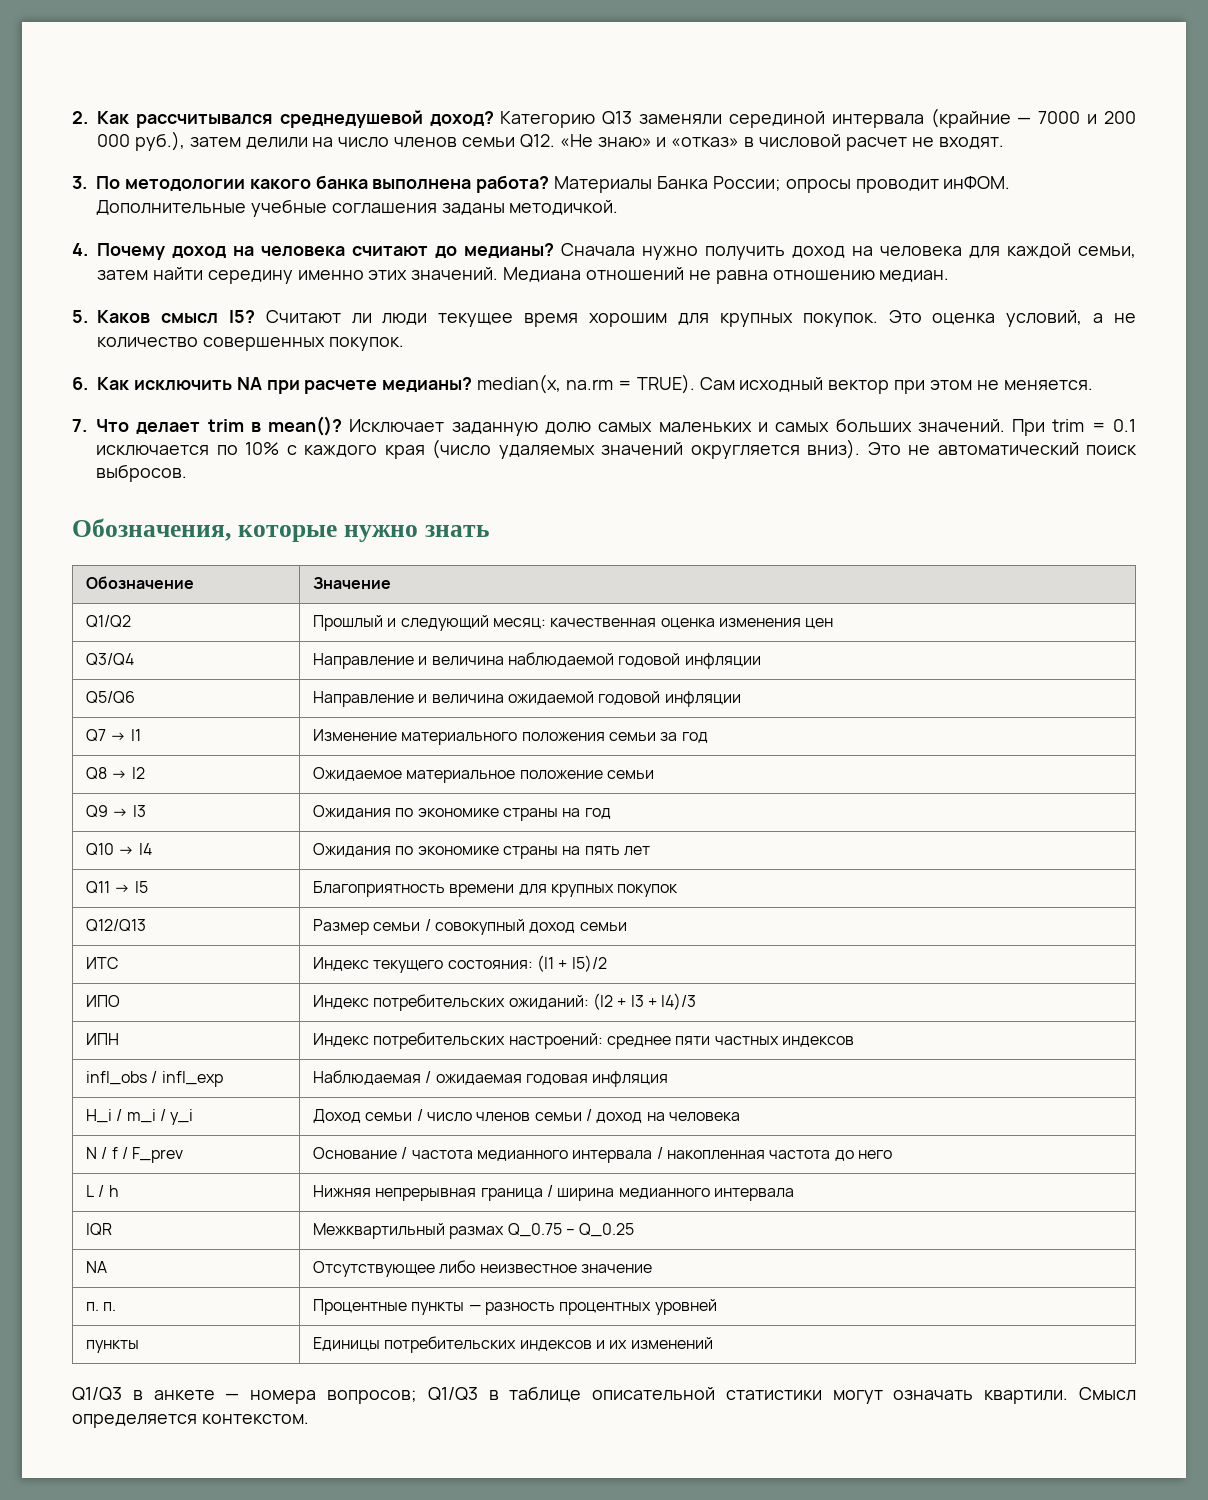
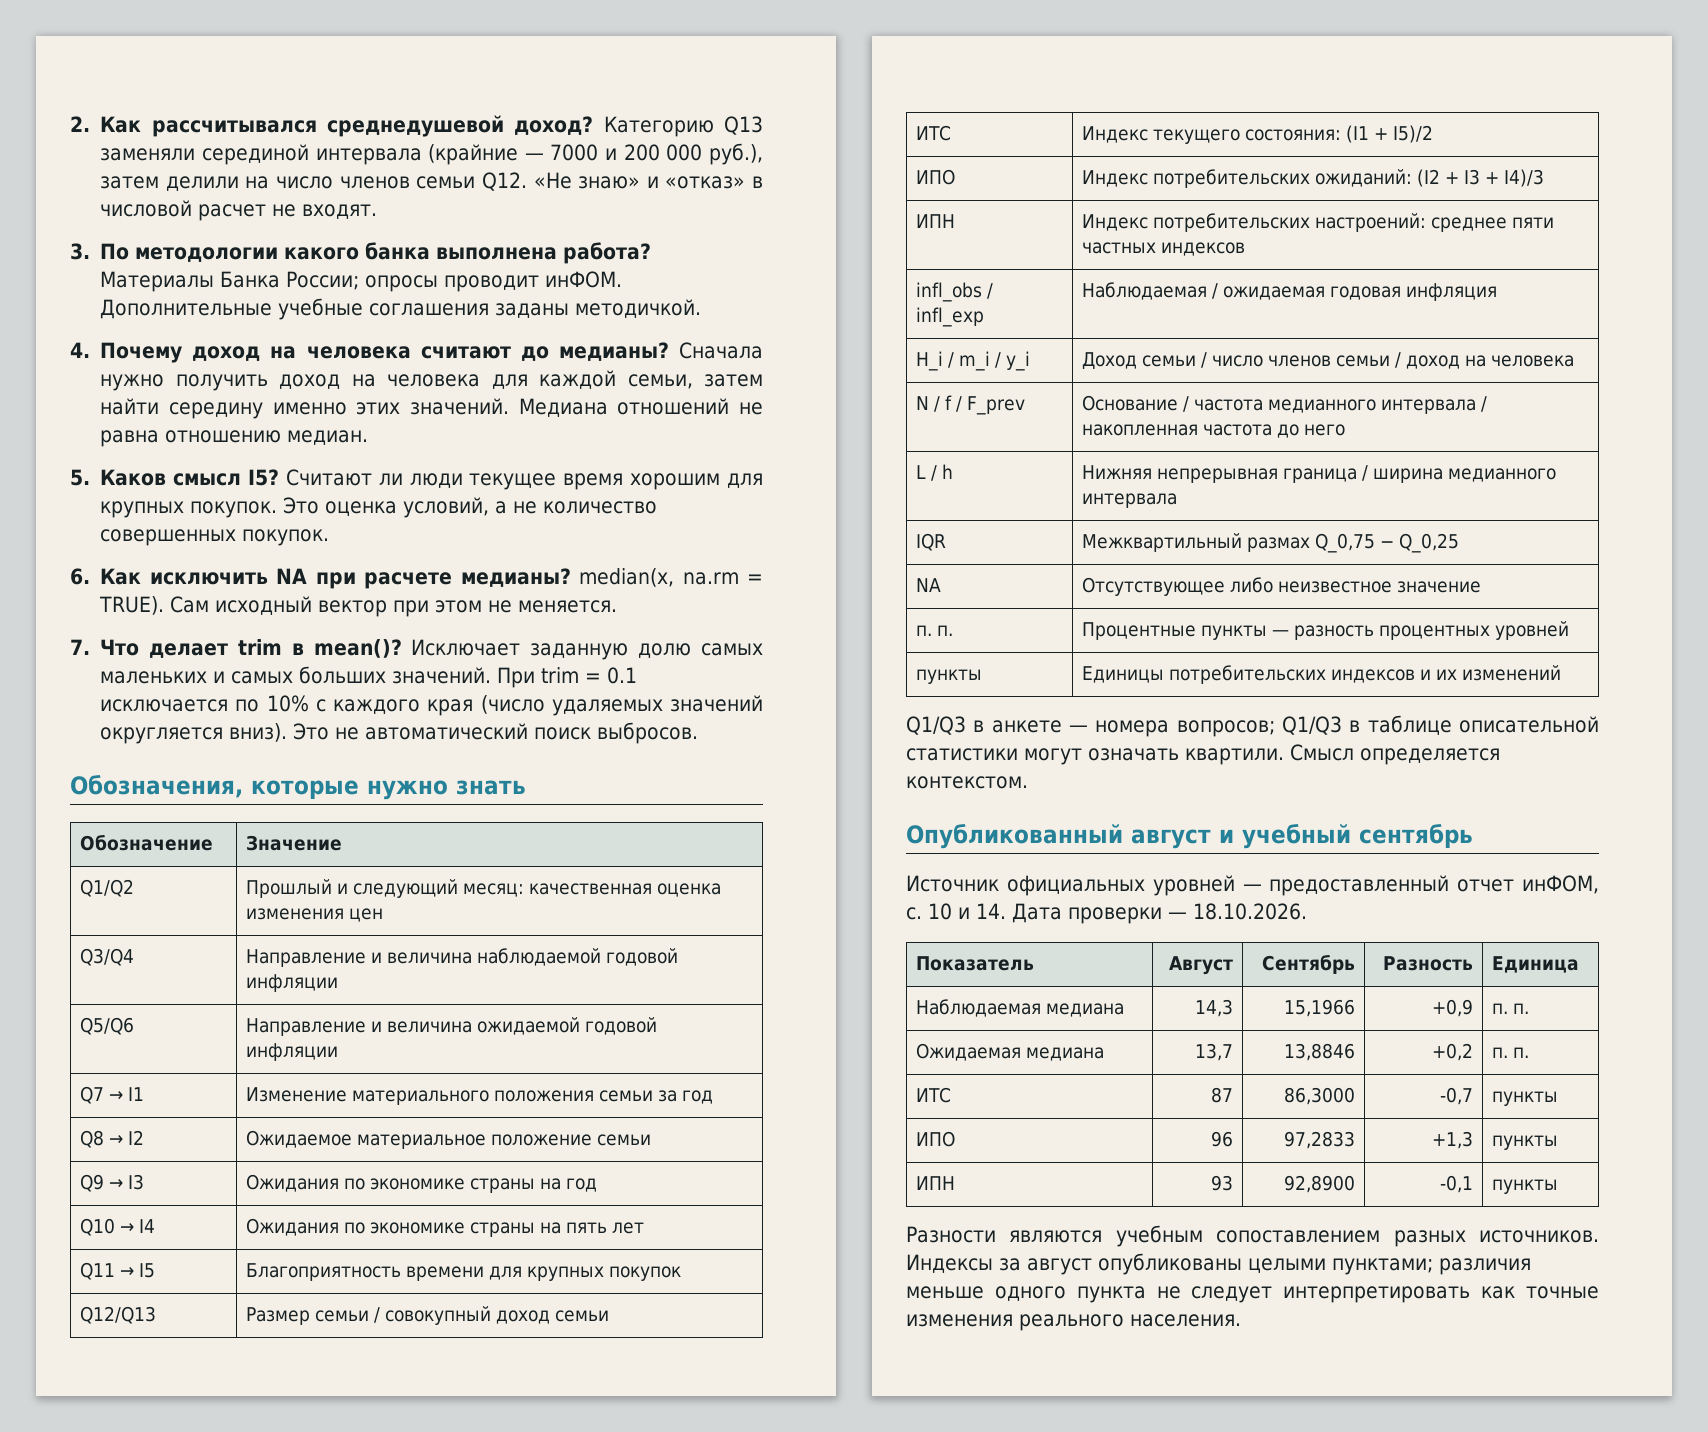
- IQR | Межквартильный размах Q_0.75 − Q_0.25
+ IQR | Межквартильный размах Q_0,75 − Q_0,25
+ Опубликованный август и учебный сентябрь
+ Источник официальных уровней — предоставленный отчет инФОМ, с. 10 и 14. Дата проверки — 18.10.2026.
+ Показатель | Август | Сентябрь | Разность | Единица
+ Наблюдаемая медиана | 14,3 | 15,1966 | +0,9 | п. п.
+ Ожидаемая медиана | 13,7 | 13,8846 | +0,2 | п. п.
+ ИТС | 87 | 86,3000 | -0,7 | пункты
+ ИПО | 96 | 97,2833 | +1,3 | пункты
+ ИПН | 93 | 92,8900 | -0,1 | пункты
+ Разности являются учебным сопоставлением разных источников. Индексы за август опубликованы целыми пунктами; различия меньше одного пункта не следует интерпретировать как точные изменения реального населения.

